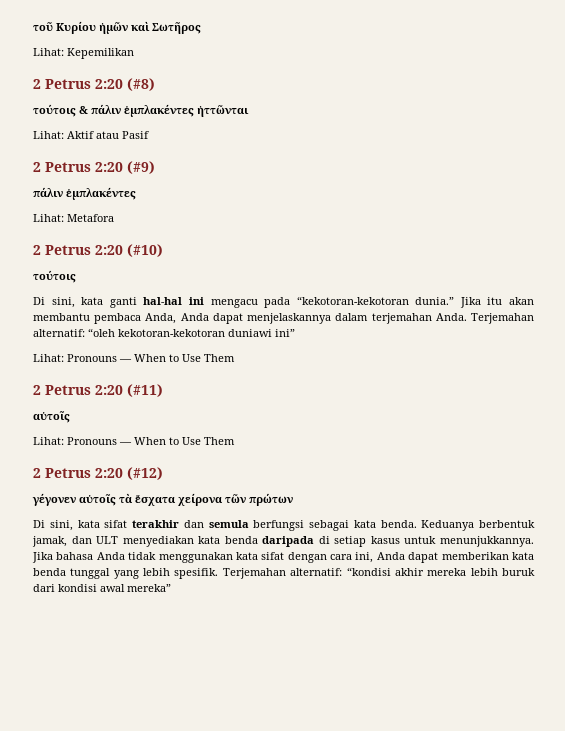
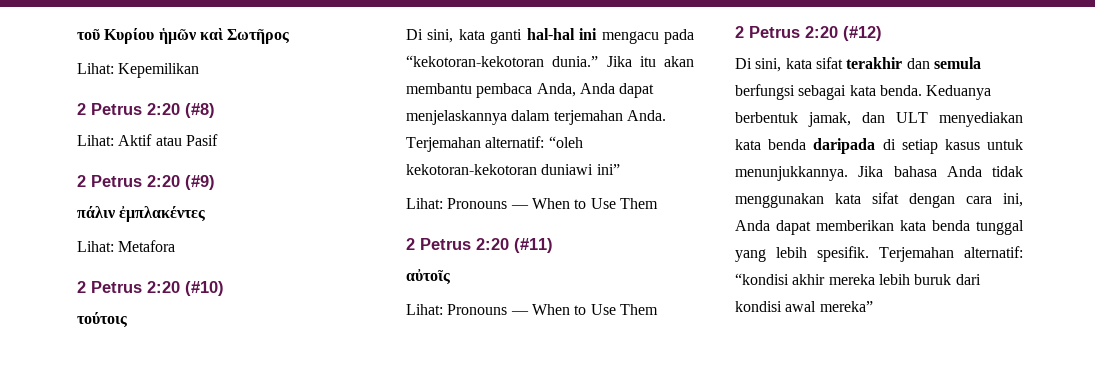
- τούτοις & πάλιν ἐμπλακέντες ἡττῶνται
- γέγονεν αὐτοῖς τὰ ἔσχατα χείρονα τῶν πρώτων

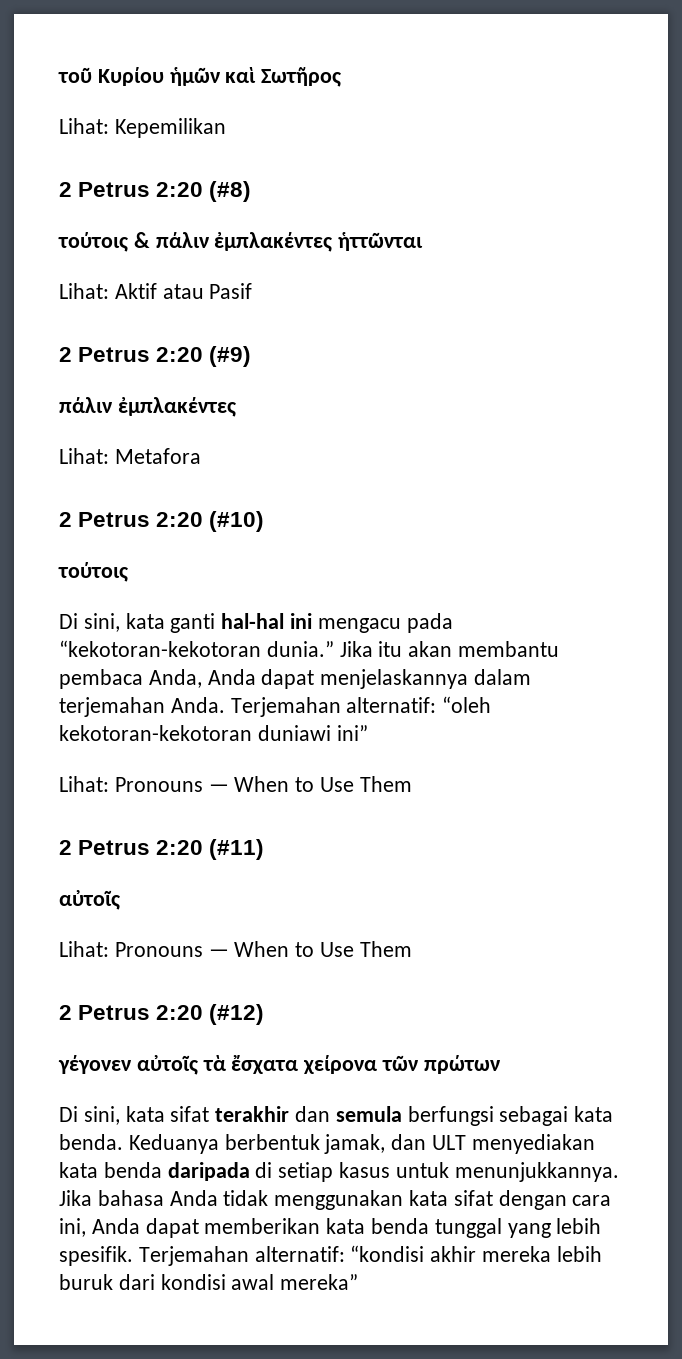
+ τούτοις & πάλιν ἐμπλακέντες ἡττῶνται
+ γέγονεν αὐτοῖς τὰ ἔσχατα χείρονα τῶν πρώτων

